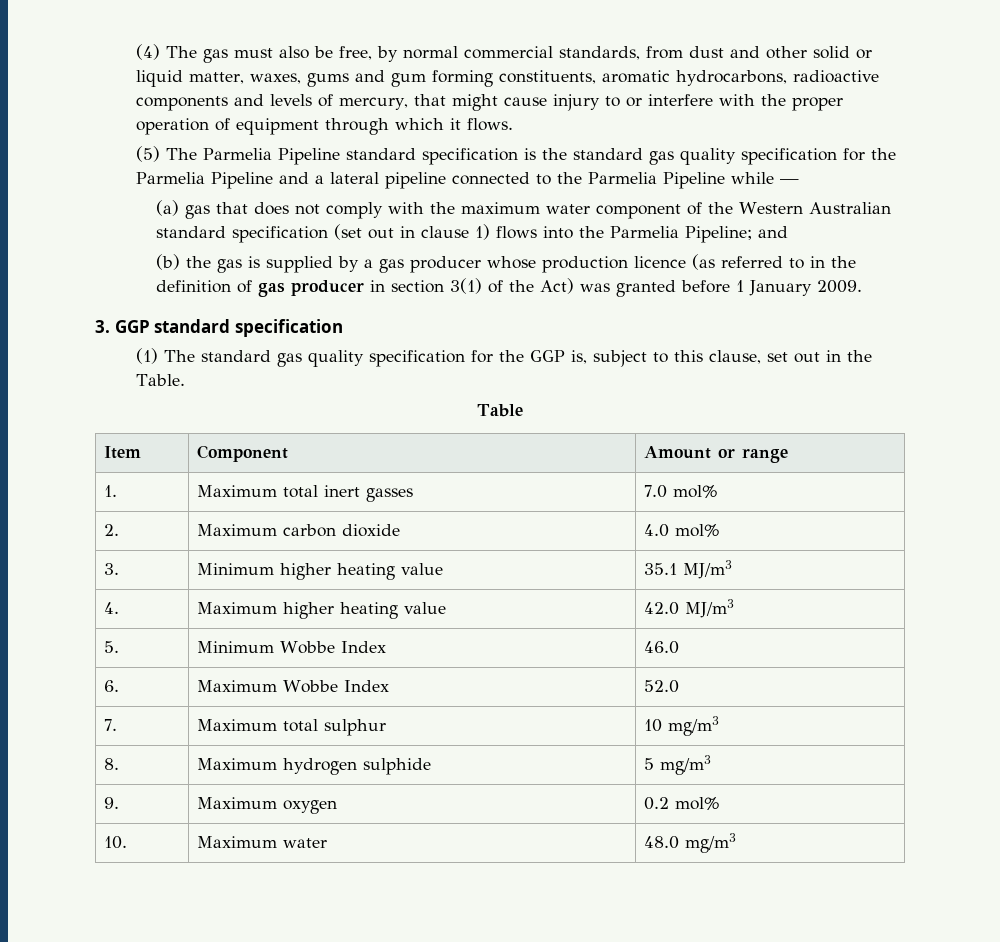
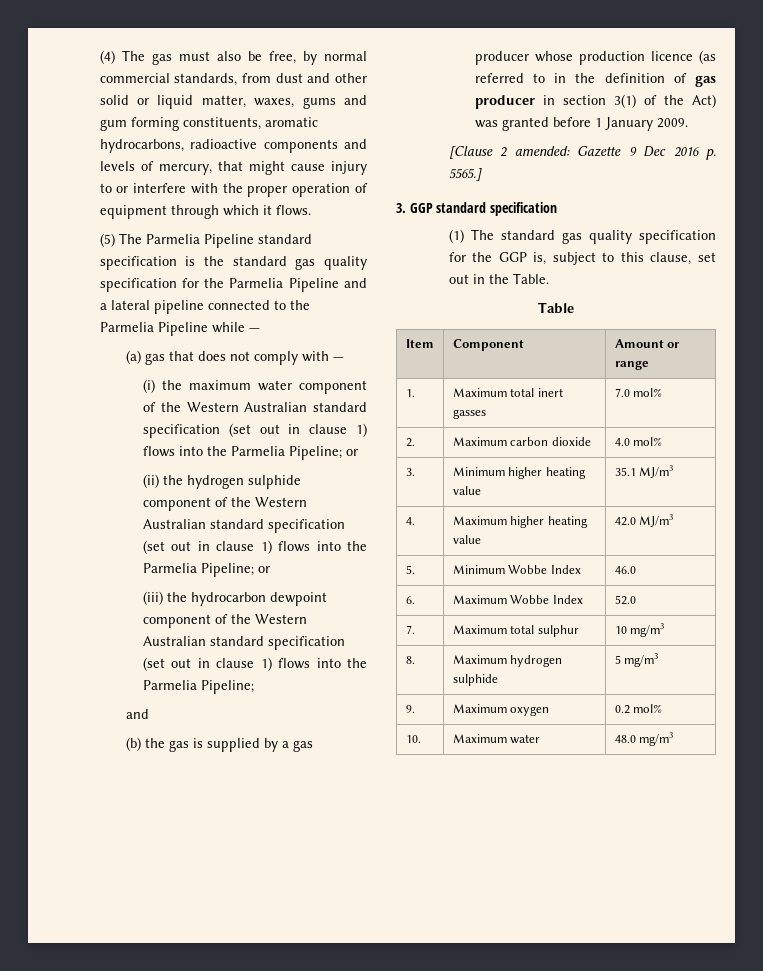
- (a) gas that does not comply with the maximum water component of the Western Australian standard specification (set out in clause 1) flows into the Parmelia Pipeline; and
+ (a) gas that does not comply with —
+ (i) the maximum water component of the Western Australian standard specification (set out in clause 1) flows into the Parmelia Pipeline; or
+ (ii) the hydrogen sulphide component of the Western Australian standard specification (set out in clause 1) flows into the Parmelia Pipeline; or
+ (iii) the hydrocarbon dewpoint component of the Western Australian standard specification (set out in clause 1) flows into the Parmelia Pipeline;
+ and
+ [Clause 2 amended: Gazette 9 Dec 2016 p. 5565.]

